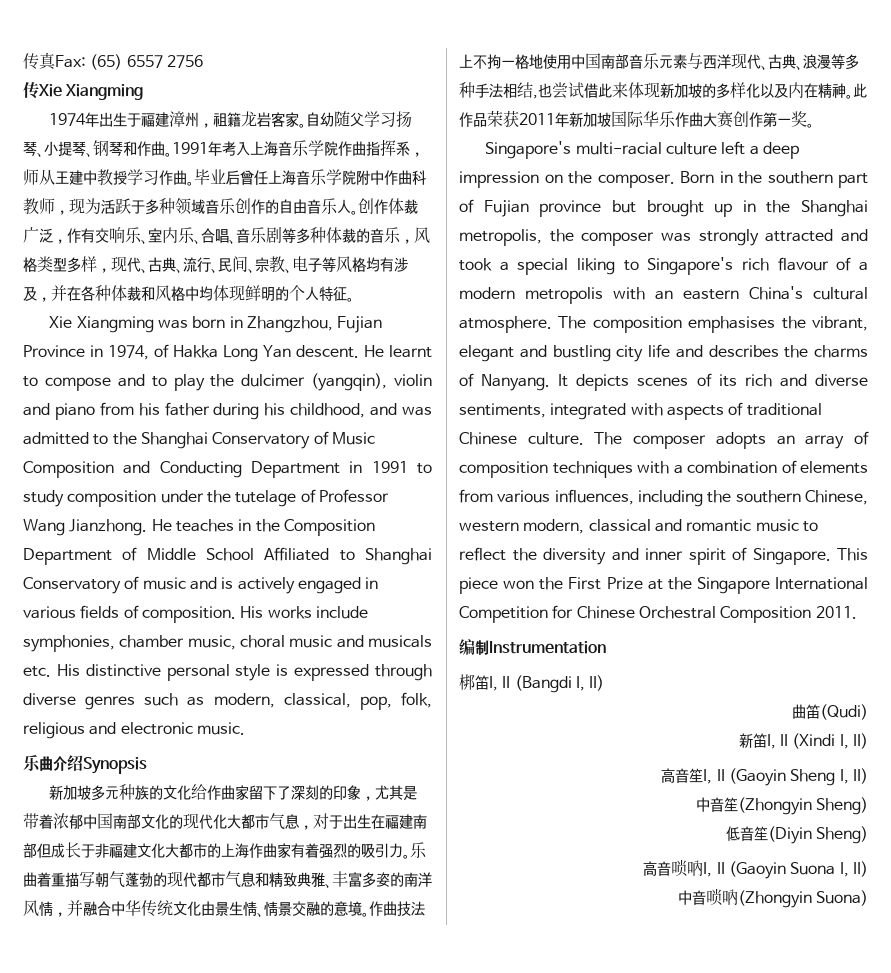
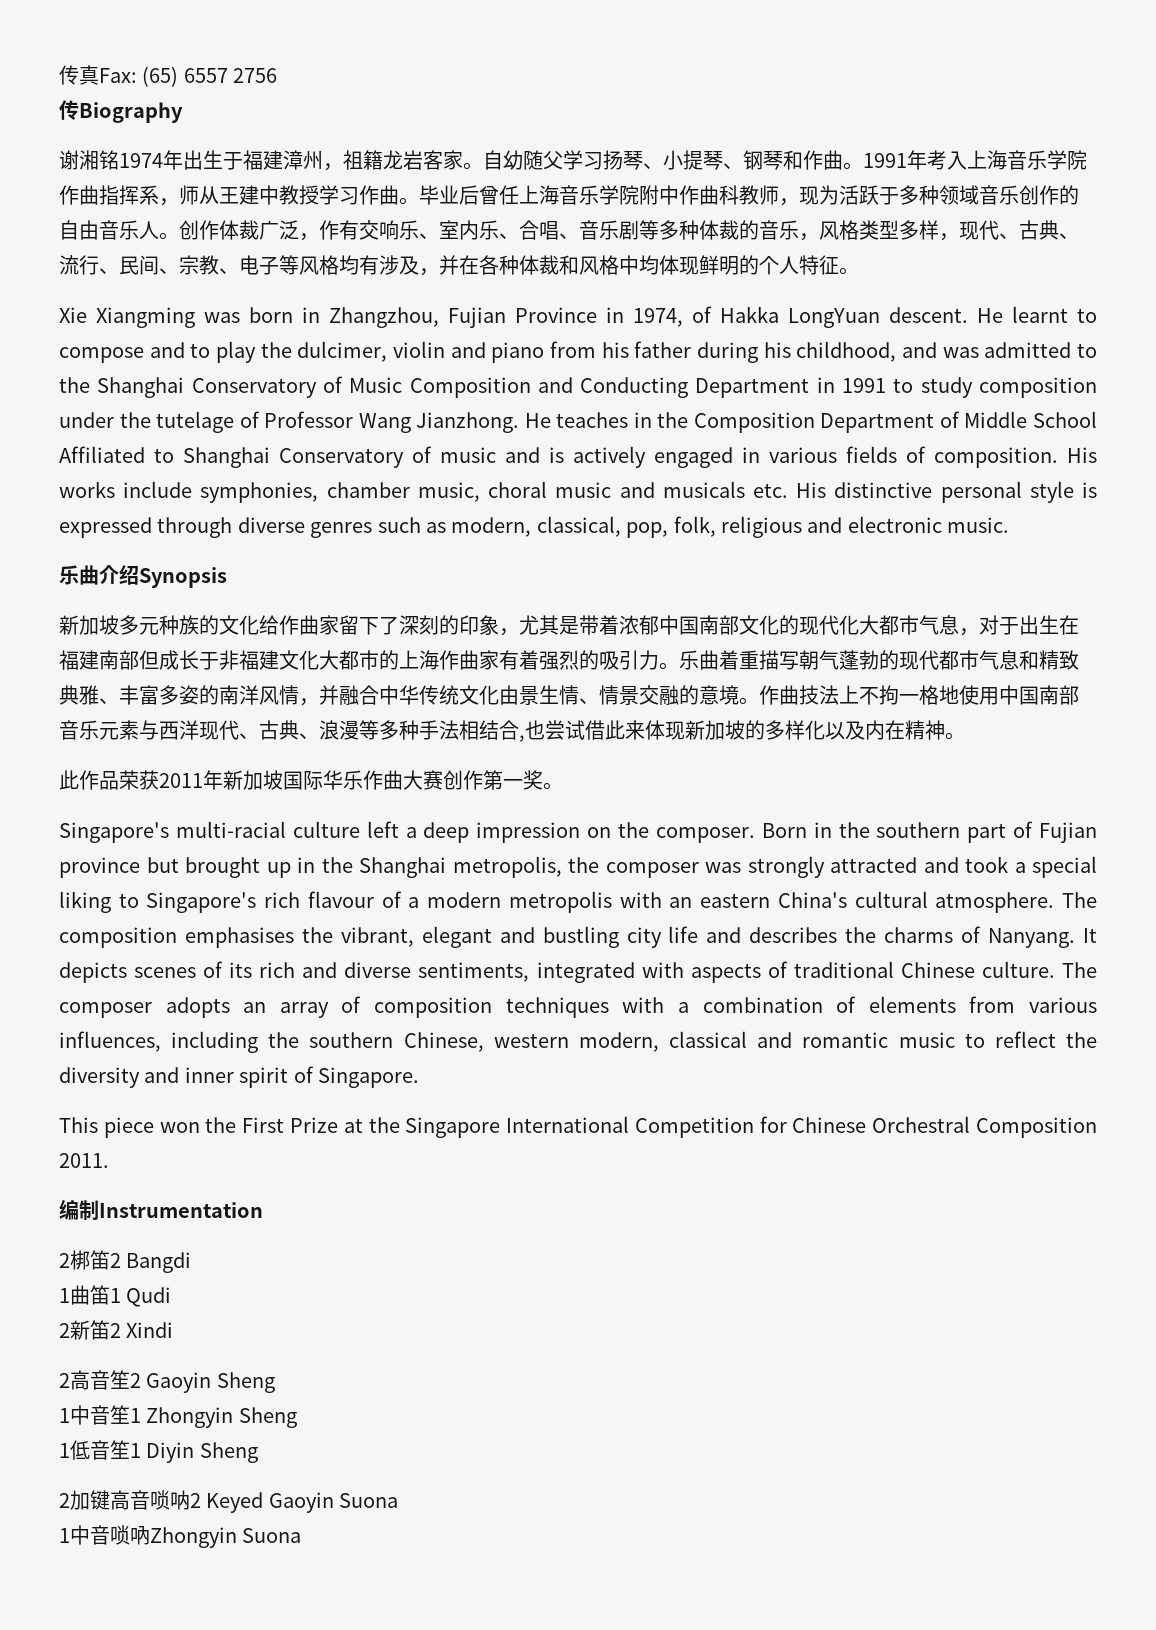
- 传Xie Xiangming
- 1974年出生于福建漳州，祖籍龙岩客家。
+ 传Biography
+ 谢湘铭1974年出生于福建漳州，祖籍龙岩客家。
- Xie Xiangming was born in Zhangzhou, Fujian Province in 1974, of Hakka Long Yan descent.
+ Xie Xiangming was born in Zhangzhou, Fujian Province in 1974, of Hakka LongYuan descent.
- He learnt to compose and to play the dulcimer (yangqin), violin and piano from his father during his childhood, and was admitted to the Shanghai Conservatory of Music Composition and Conducting Department in 1991 to study composition under the tutelage of Professor Wang Jianzhong.
+ He learnt to compose and to play the dulcimer, violin and piano from his father during his childhood, and was admitted to the Shanghai Conservatory of Music Composition and Conducting Department in 1991 to study composition under the tutelage of Professor Wang Jianzhong.
- 作曲技法上不拘一格地使用中国南部音乐元素与西洋现代、古典、浪漫等多种手法相结,也尝试借此来体现新加坡的多样化以及内在精神。此作品荣获2011年新加坡国际华乐作曲大赛创作第一奖。
+ 作曲技法上不拘一格地使用中国南部音乐元素与西洋现代、古典、浪漫等多种手法相结合,也尝试借此来体现新加坡的多样化以及内在精神。
+ 此作品荣获2011年新加坡国际华乐作曲大赛创作第一奖。
- The composer adopts an array of composition techniques with a combination of elements from various influences, including the southern Chinese, western modern, classical and romantic music to reflect the diversity and inner spirit of Singapore. This piece won the First Prize at the Singapore International Competition for Chinese Orchestral Composition 2011.
+ The composer adopts an array of composition techniques with a combination of elements from various influences, including the southern Chinese, western modern, classical and romantic music to reflect the diversity and inner spirit of Singapore.
+ This piece won the First Prize at the Singapore International Competition for Chinese Orchestral Composition 2011.
- 梆笛I, II (Bangdi I, II)
- 曲笛(Qudi)
- 新笛I, II (Xindi I, II)
- 高音笙I, II (Gaoyin Sheng I, II)
- 中音笙(Zhongyin Sheng)
- 低音笙(Diyin Sheng)
- 高音唢吶I, II (Gaoyin Suona I, II)
- 中音唢吶(Zhongyin Suona)
+ 2梆笛2 Bangdi
+ 1曲笛1 Qudi
+ 2新笛2 Xindi
+ 2高音笙2 Gaoyin Sheng
+ 1中音笙1 Zhongyin Sheng
+ 1低音笙1 Diyin Sheng
+ 2加键高音唢呐2 Keyed Gaoyin Suona
+ 1中音唢吶Zhongyin Suona

